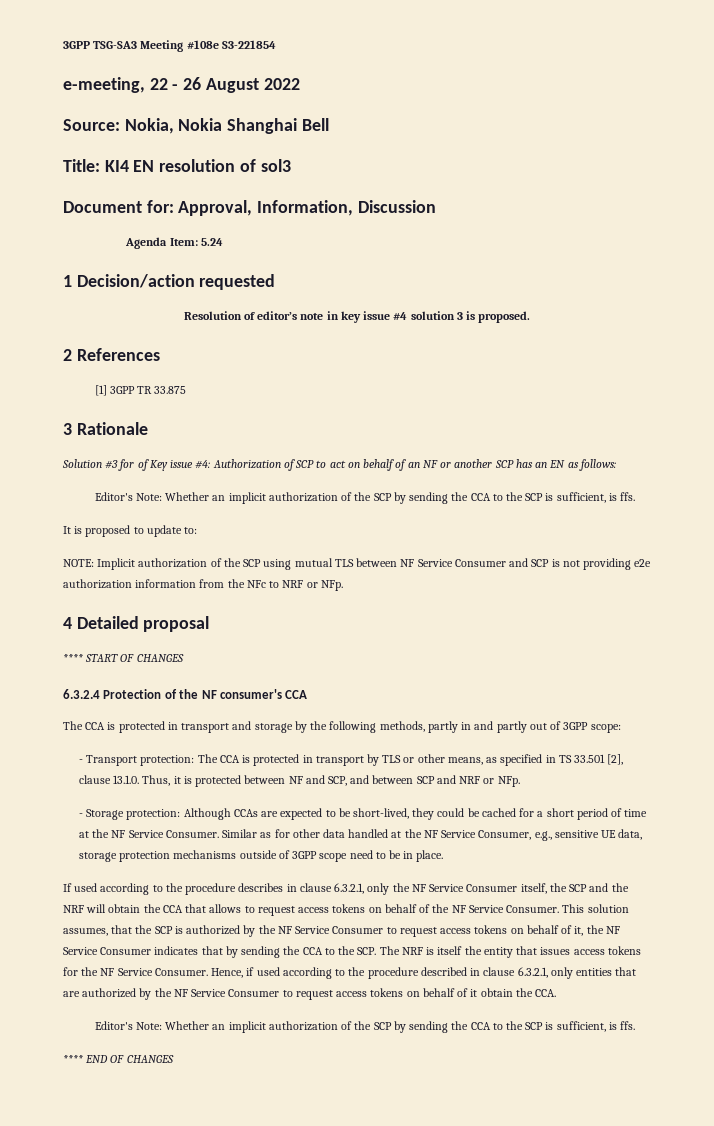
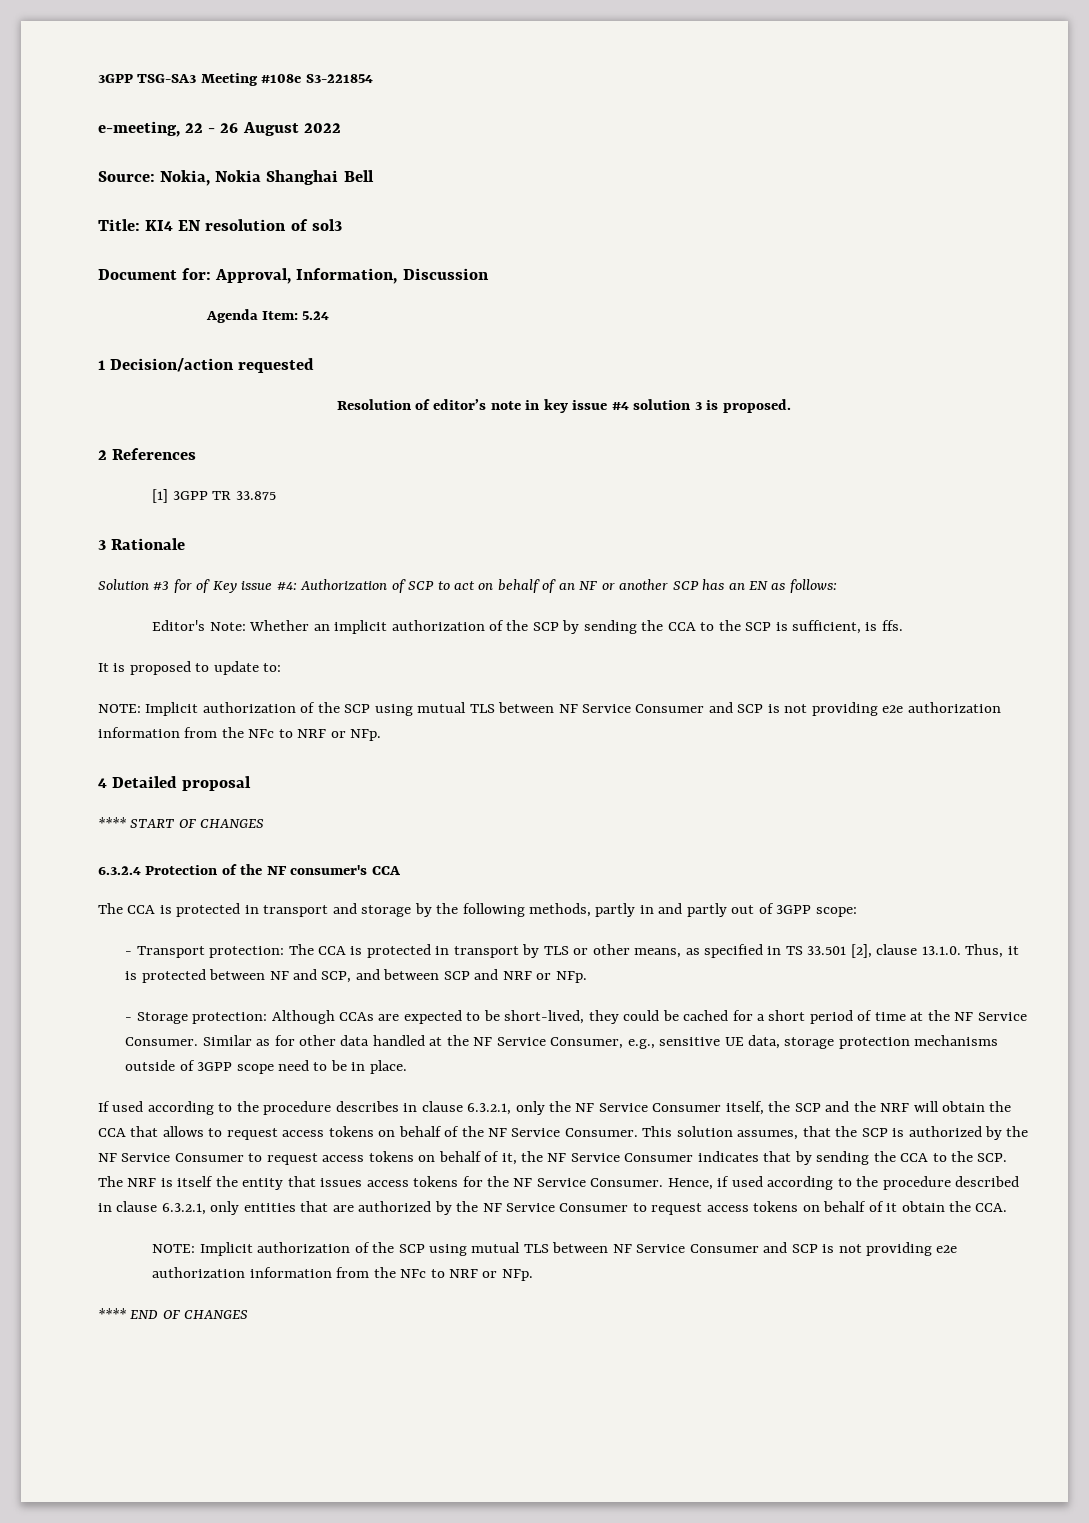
  Hence, if used according to the procedure described in clause 6.3.2.1, only entities that are authorized by the NF Service Consumer to request access tokens on behalf of it obtain the CCA.
- Editor's Note: Whether an implicit authorization of the SCP by sending the CCA to the SCP is sufficient, is ffs.
+ NOTE: Implicit authorization of the SCP using mutual TLS between NF Service Consumer and SCP is not providing e2e authorization information from the NFc to NRF or NFp.

